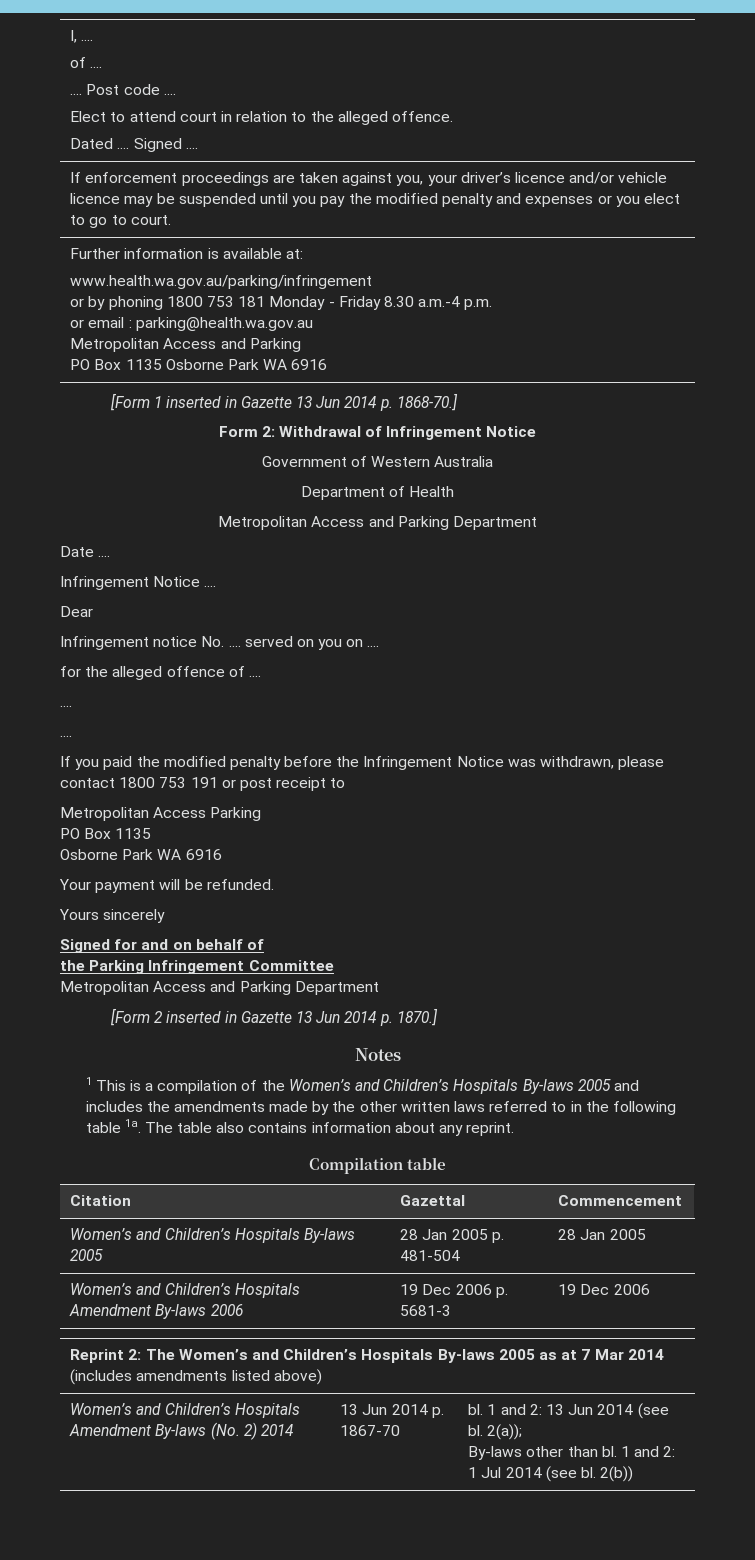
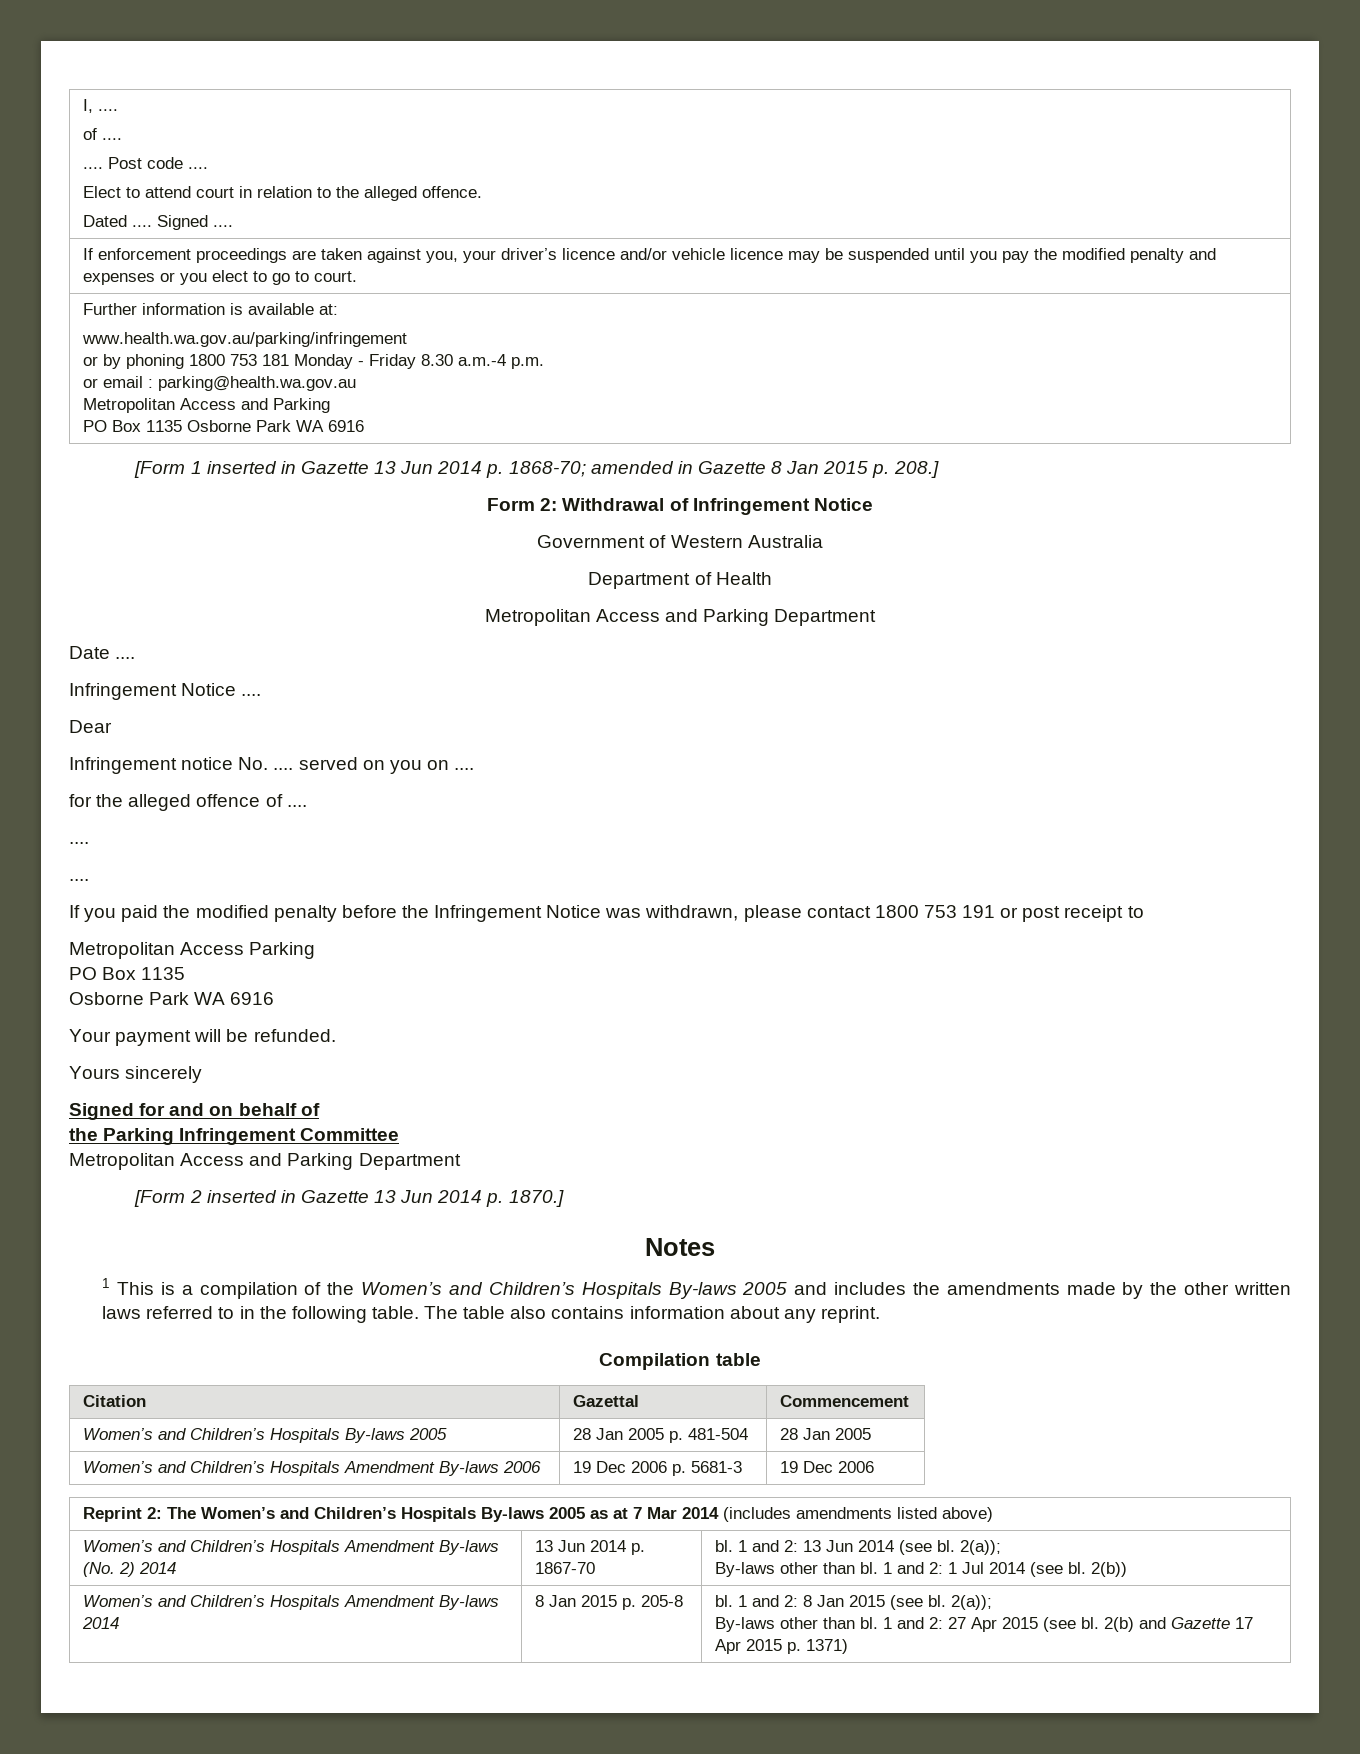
- [Form 1 inserted in Gazette 13 Jun 2014 p. 1868-70.]
+ [Form 1 inserted in Gazette 13 Jun 2014 p. 1868-70; amended in Gazette 8 Jan 2015 p. 208.]
- 1 This is a compilation of the Women’s and Children’s Hospitals By-laws 2005 and includes the amendments made by the other written laws referred to in the following table 1a.
+ 1 This is a compilation of the Women’s and Children’s Hospitals By-laws 2005 and includes the amendments made by the other written laws referred to in the following table.
+ Women’s and Children’s Hospitals Amendment By-laws 2014 | 8 Jan 2015 p. 205-8 | bl. 1 and 2: 8 Jan 2015 (see bl. 2(a));
+ By-laws other than bl. 1 and 2: 27 Apr 2015 (see bl. 2(b) and Gazette 17 Apr 2015 p. 1371)

